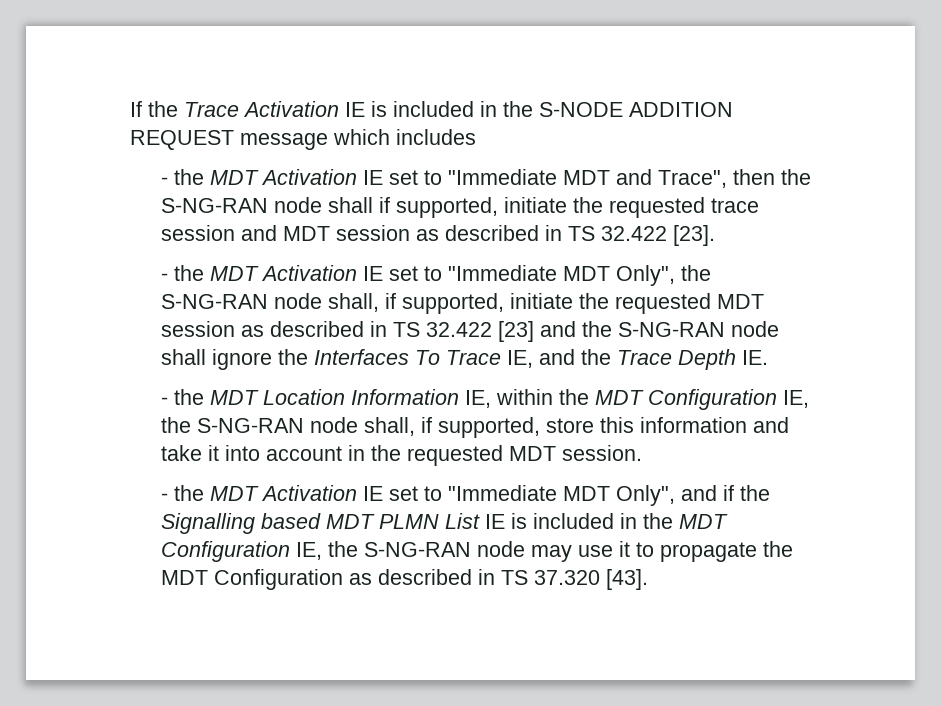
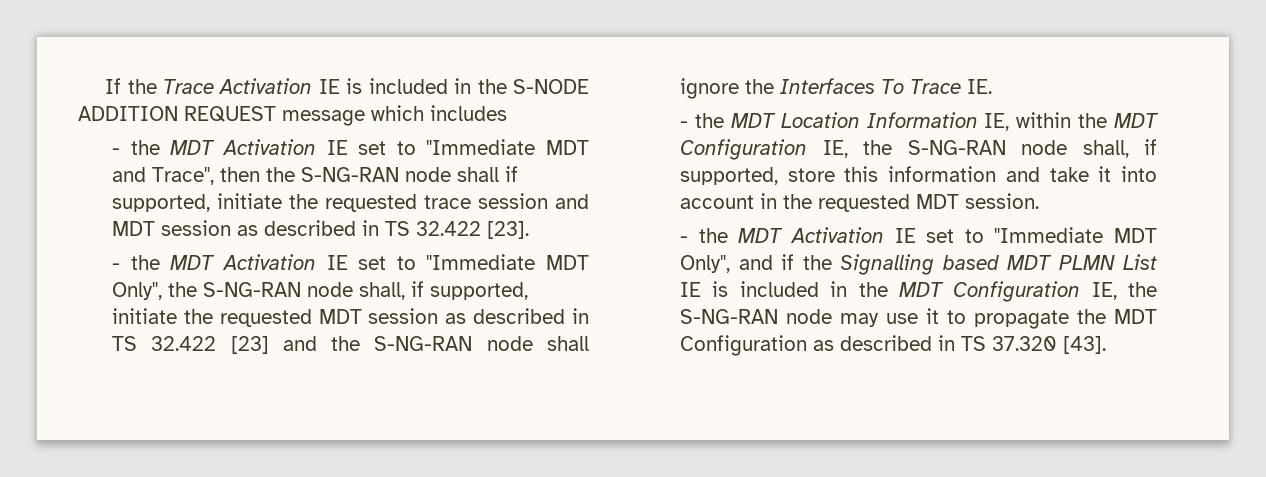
- - the MDT Activation IE set to "Immediate MDT Only", the S-NG-RAN node shall, if supported, initiate the requested MDT session as described in TS 32.422 [23] and the S-NG-RAN node shall ignore the Interfaces To Trace IE, and the Trace Depth IE.
+ - the MDT Activation IE set to "Immediate MDT Only", the S-NG-RAN node shall, if supported, initiate the requested MDT session as described in TS 32.422 [23] and the S-NG-RAN node shall ignore the Interfaces To Trace IE.

